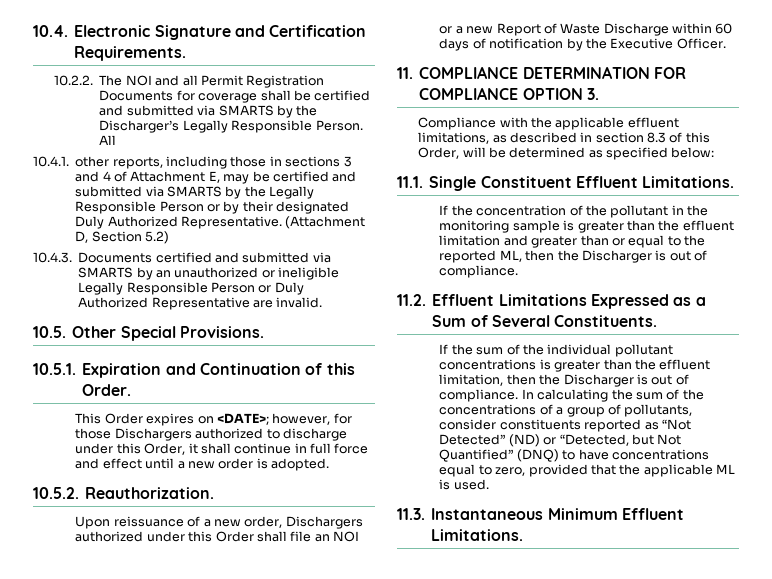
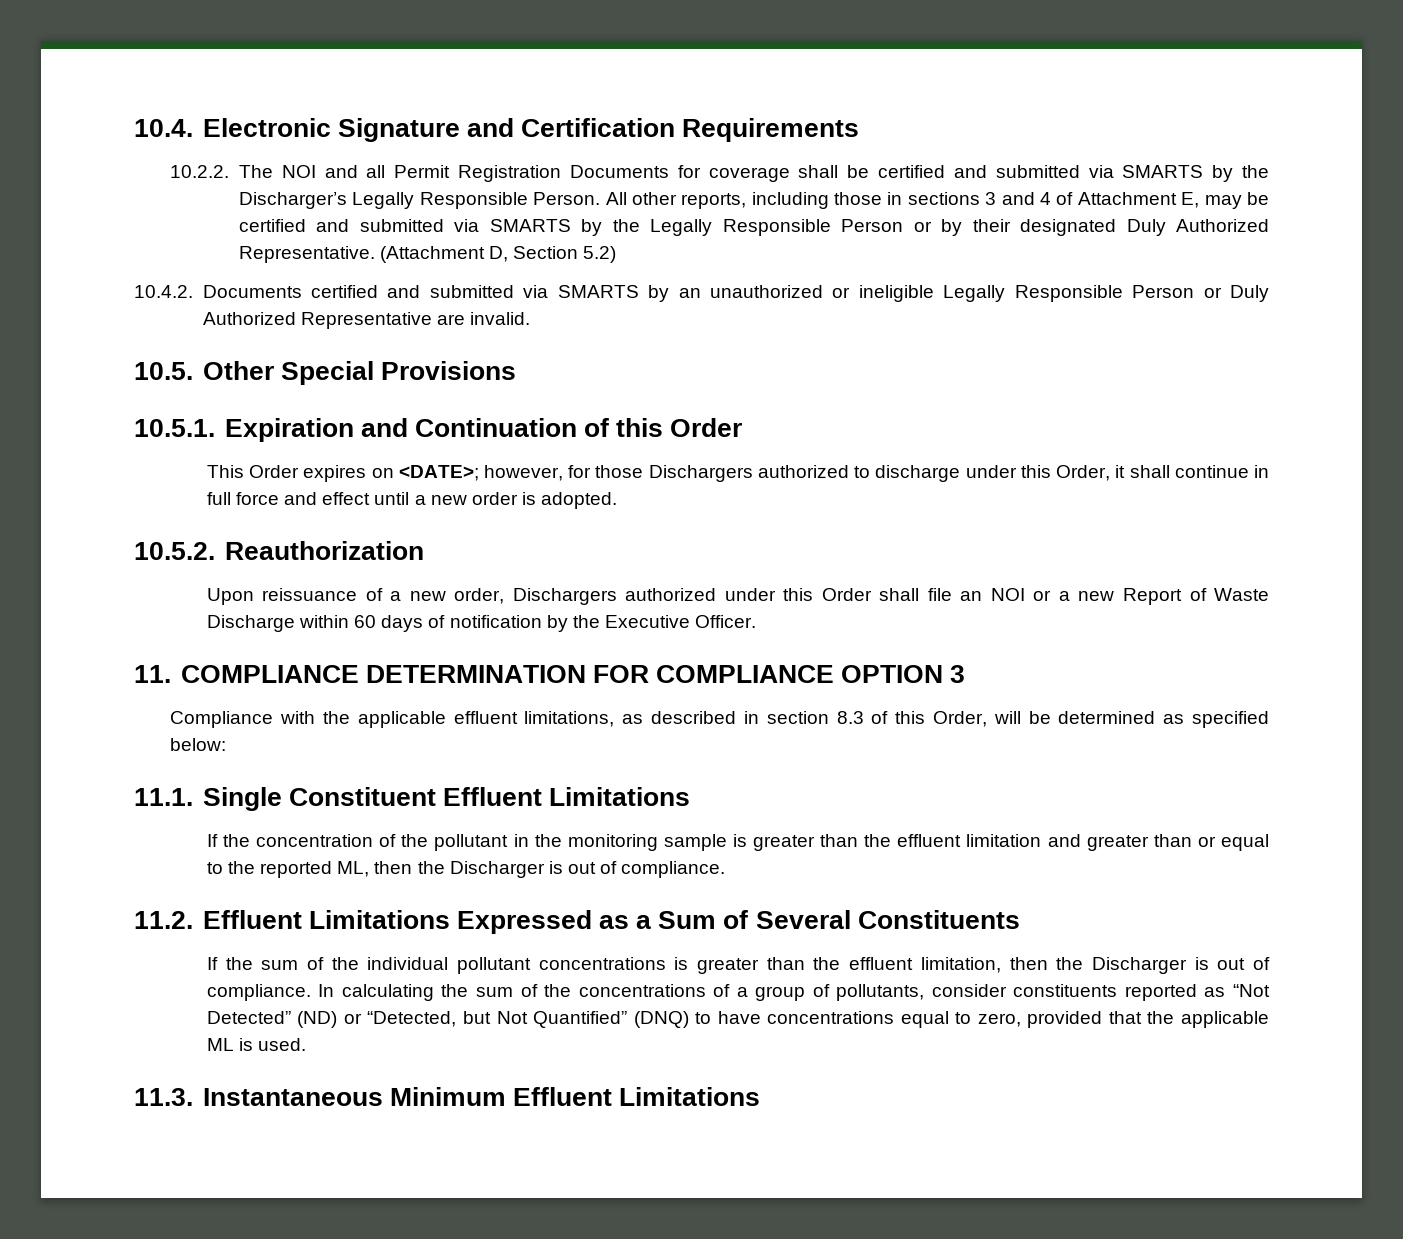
- 10.4. Electronic Signature and Certification Requirements.
+ 10.4. Electronic Signature and Certification Requirements
- All
- 10.4.1. other reports, including those in sections 3 and 4 of Attachment E, may be certified and submitted via SMARTS by the Legally Responsible Person or by their designated Duly Authorized Representative.
+ All other reports, including those in sections 3 and 4 of Attachment E, may be certified and submitted via SMARTS by the Legally Responsible Person or by their designated Duly Authorized Representative.
- 10.4.3. Documents certified and submitted via SMARTS by an unauthorized or ineligible Legally Responsible Person or Duly Authorized Representative are invalid.
+ 10.4.2. Documents certified and submitted via SMARTS by an unauthorized or ineligible Legally Responsible Person or Duly Authorized Representative are invalid.
- 10.5. Other Special Provisions.
+ 10.5. Other Special Provisions
- 10.5.1. Expiration and Continuation of this Order.
+ 10.5.1. Expiration and Continuation of this Order
- 10.5.2. Reauthorization.
+ 10.5.2. Reauthorization
- 11. COMPLIANCE DETERMINATION FOR COMPLIANCE OPTION 3.
+ 11. COMPLIANCE DETERMINATION FOR COMPLIANCE OPTION 3
- 11.1. Single Constituent Effluent Limitations.
+ 11.1. Single Constituent Effluent Limitations
- 11.2. Effluent Limitations Expressed as a Sum of Several Constituents.
+ 11.2. Effluent Limitations Expressed as a Sum of Several Constituents
- 11.3. Instantaneous Minimum Effluent Limitations.
+ 11.3. Instantaneous Minimum Effluent Limitations

